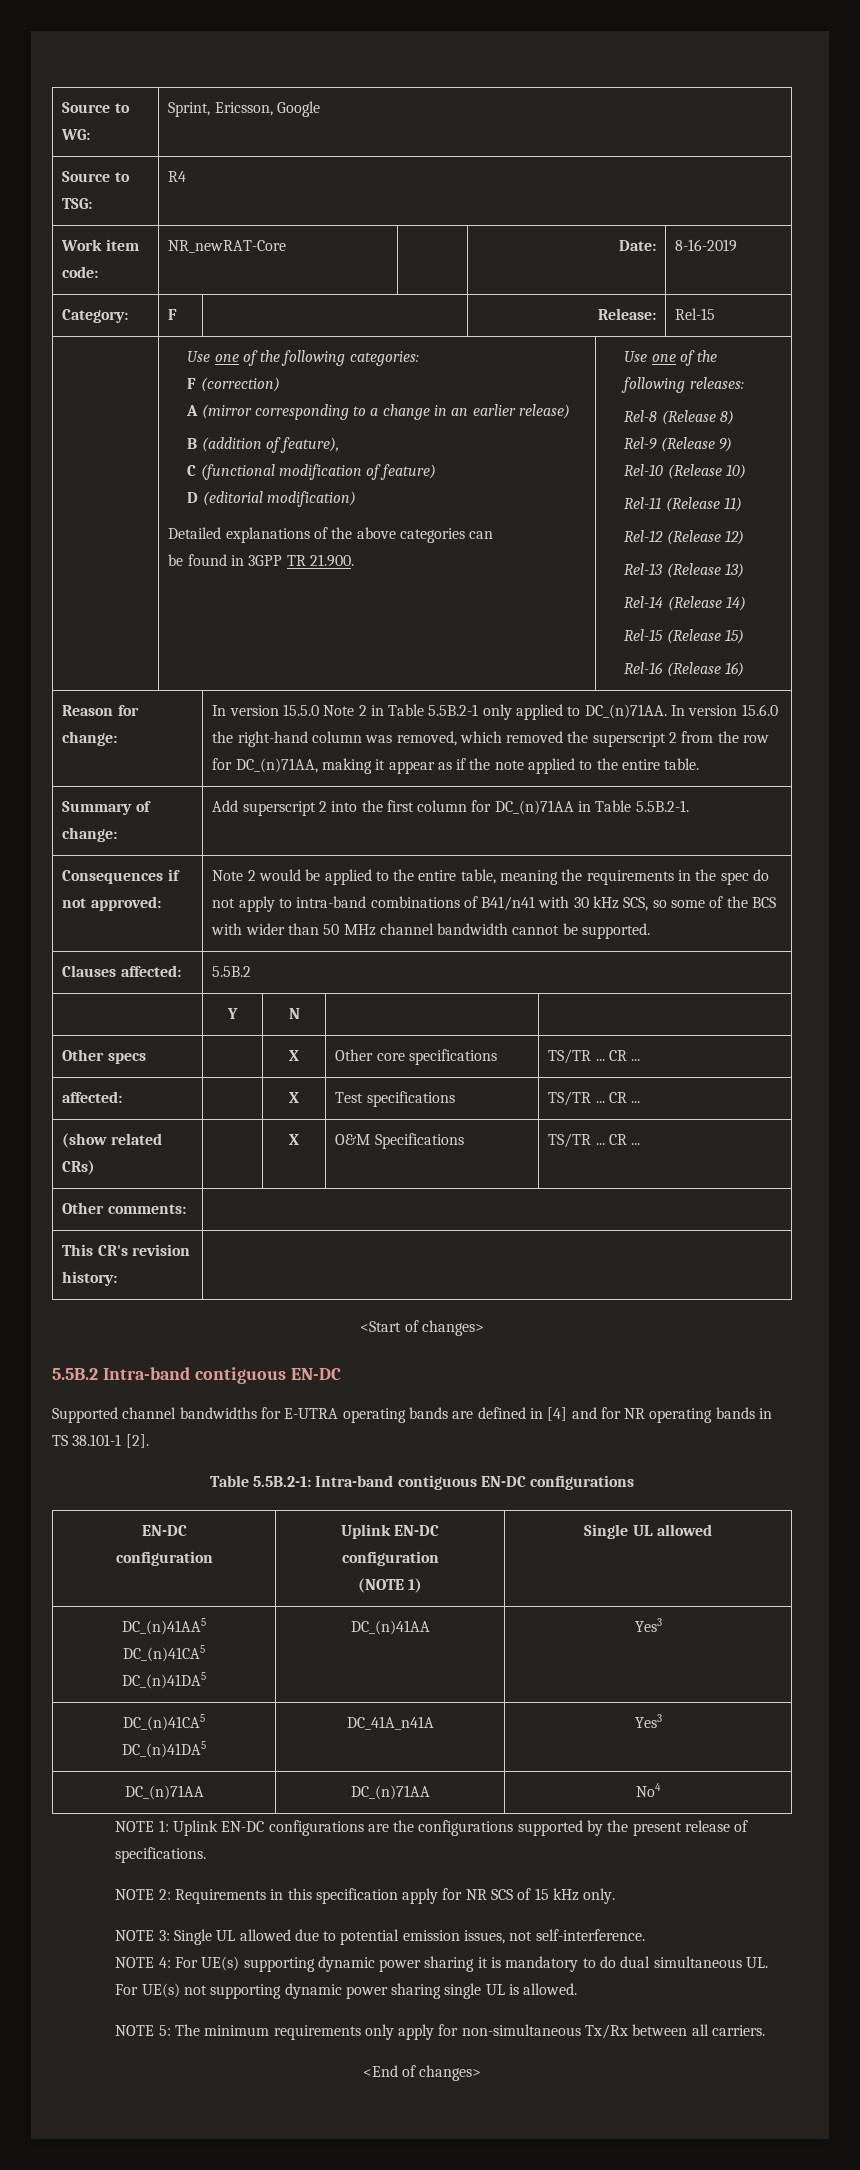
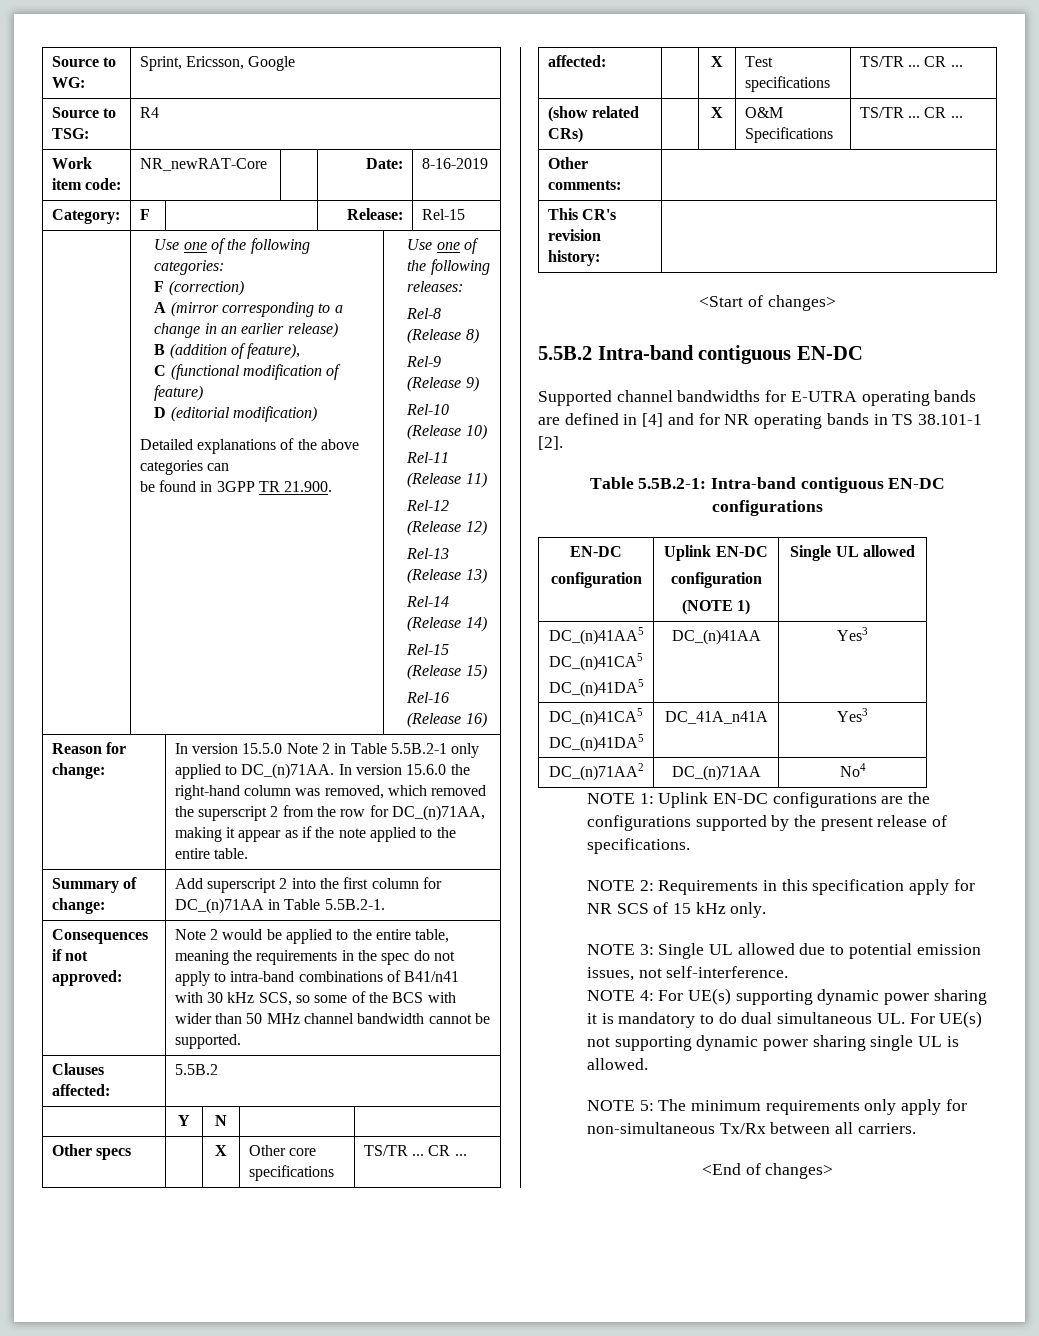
- DC_(n)71AA | DC_(n)71AA | No4
+ DC_(n)71AA2 | DC_(n)71AA | No4

